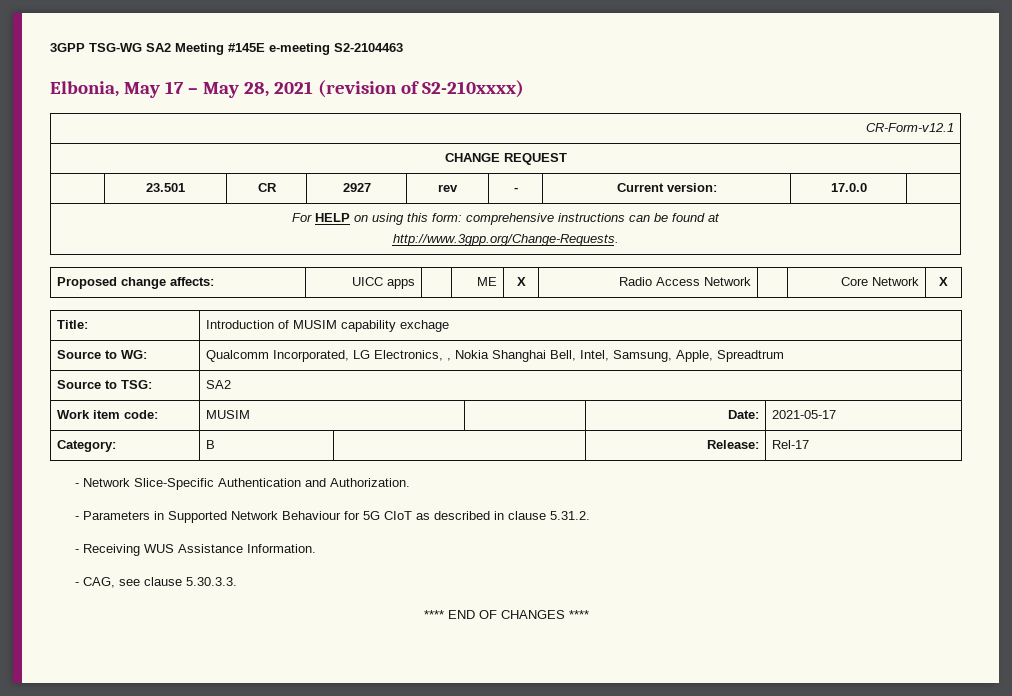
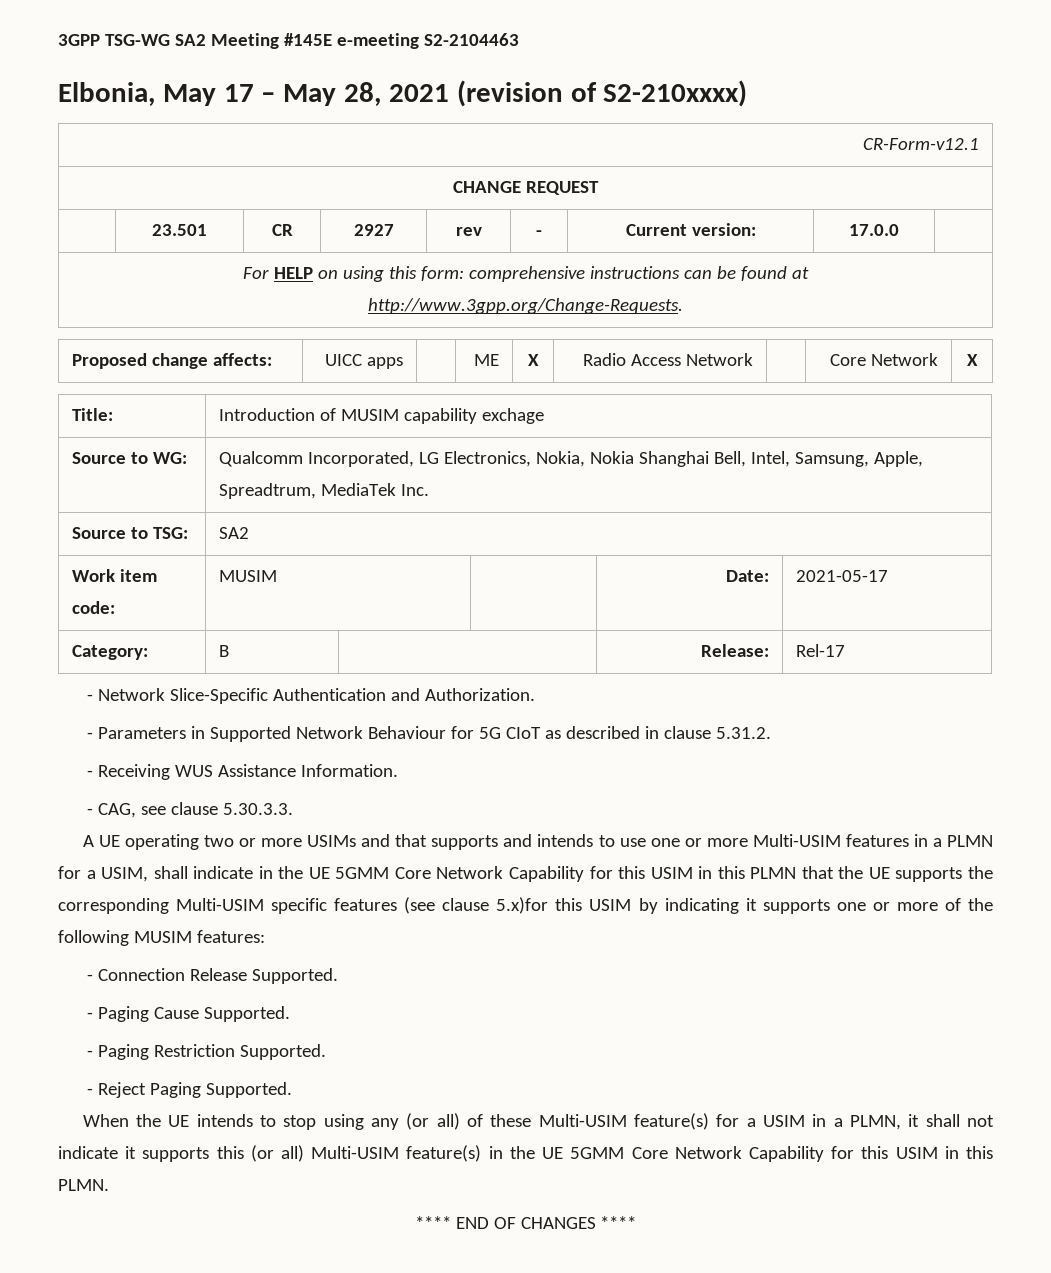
- Source to WG: | Qualcomm Incorporated, LG Electronics, , Nokia Shanghai Bell, Intel, Samsung, Apple, Spreadtrum
+ Source to WG: | Qualcomm Incorporated, LG Electronics, Nokia, Nokia Shanghai Bell, Intel, Samsung, Apple, Spreadtrum, MediaTek Inc.
+ A UE operating two or more USIMs and that supports and intends to use one or more Multi-USIM features in a PLMN for a USIM, shall indicate in the UE 5GMM Core Network Capability for this USIM in this PLMN that the UE supports the corresponding Multi-USIM specific features (see clause 5.x)for this USIM by indicating it supports one or more of the following MUSIM features:
+ - Connection Release Supported.
+ - Paging Cause Supported.
+ - Paging Restriction Supported.
+ - Reject Paging Supported.
+ When the UE intends to stop using any (or all) of these Multi-USIM feature(s) for a USIM in a PLMN, it shall not indicate it supports this (or all) Multi-USIM feature(s) in the UE 5GMM Core Network Capability for this USIM in this PLMN.

